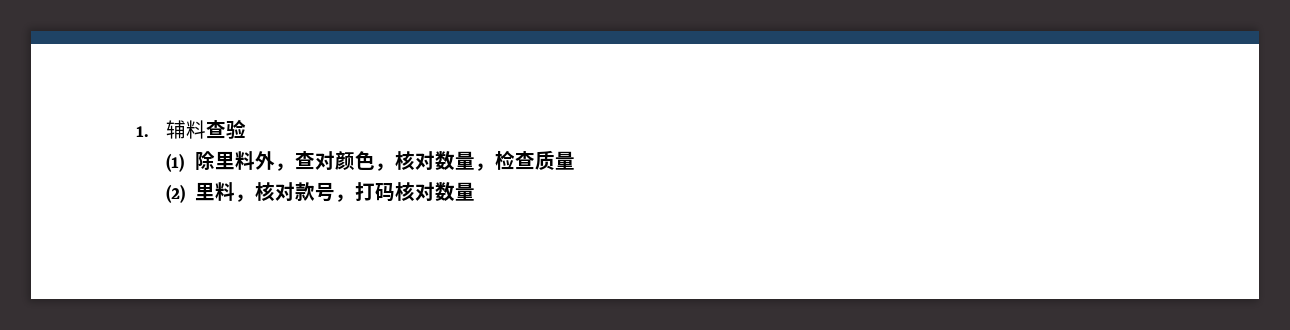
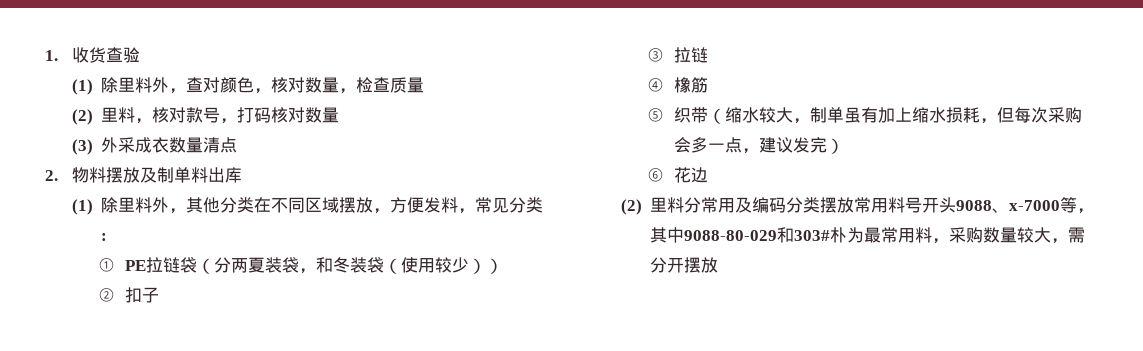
- 1.辅料查验
+ 1.收货查验
+ (3)外采成衣数量清点
+ 2.物料摆放及制单料出库
+ (1)除里料外，其他分类在不同区域摆放，方便发料，常见分类:
+ ① PE拉链袋（分两夏装袋，和冬装袋（使用较少））
+ ②扣子
+ ③拉链
+ ④橡筋
+ ⑤织带（缩水较大，制单虽有加上缩水损耗，但每次采购会多一点，建议发完）
+ ⑥花边
+ (2)里料分常用及编码分类摆放常用料号开头9088、x-7000等，其中9088-80-029和303#朴为最常用料，采购数量较大，需分开摆放

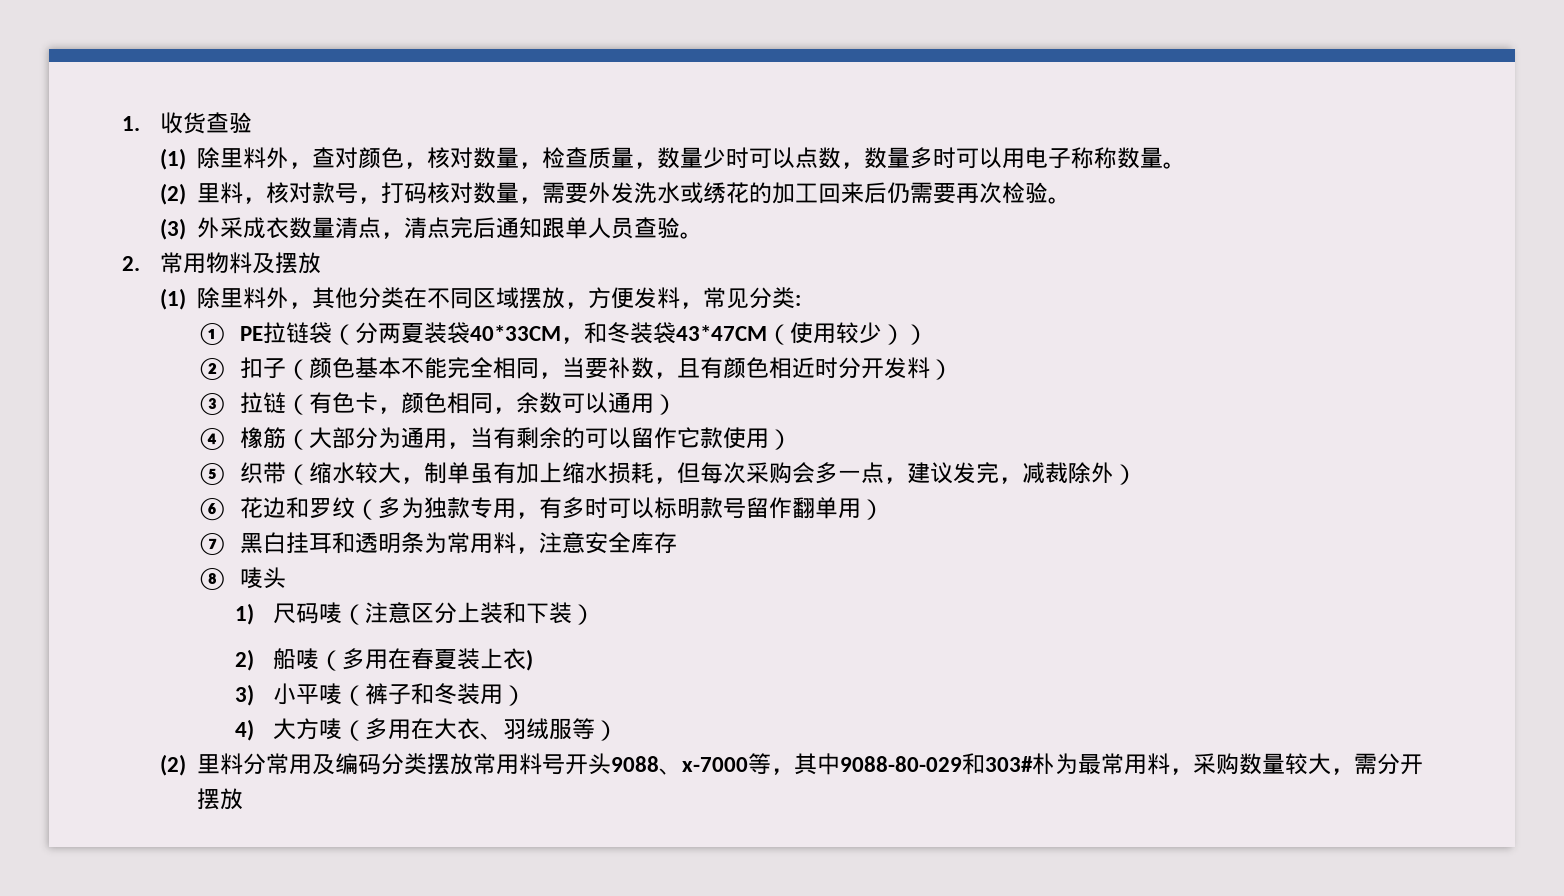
- (1)除里料外，查对颜色，核对数量，检查质量
+ (1)除里料外，查对颜色，核对数量，检查质量，数量少时可以点数，数量多时可以用电子称称数量。
- (2)里料，核对款号，打码核对数量
+ (2)里料，核对款号，打码核对数量，需要外发洗水或绣花的加工回来后仍需要再次检验。
- (3)外采成衣数量清点
+ (3)外采成衣数量清点，清点完后通知跟单人员查验。
- 2.物料摆放及制单料出库
+ 2.常用物料及摆放
- ① PE拉链袋（分两夏装袋，和冬装袋（使用较少））
+ ① PE拉链袋（分两夏装袋40*33CM，和冬装袋43*47CM（使用较少））
- ②扣子
- ③拉链
- ④橡筋
+ ②扣子（颜色基本不能完全相同，当要补数，且有颜色相近时分开发料）
+ ③拉链（有色卡，颜色相同，余数可以通用）
+ ④橡筋（大部分为通用，当有剩余的可以留作它款使用）
- ⑤织带（缩水较大，制单虽有加上缩水损耗，但每次采购会多一点，建议发完）
+ ⑤织带（缩水较大，制单虽有加上缩水损耗，但每次采购会多一点，建议发完，减裁除外）
- ⑥花边
+ ⑥花边和罗纹（多为独款专用，有多时可以标明款号留作翻单用）
+ ⑦黑白挂耳和透明条为常用料，注意安全库存
+ ⑧唛头
+ 1)尺码唛（注意区分上装和下装）
+ 2)船唛（多用在春夏装上衣)
+ 3)小平唛（裤子和冬装用）
+ 4)大方唛（多用在大衣、羽绒服等）

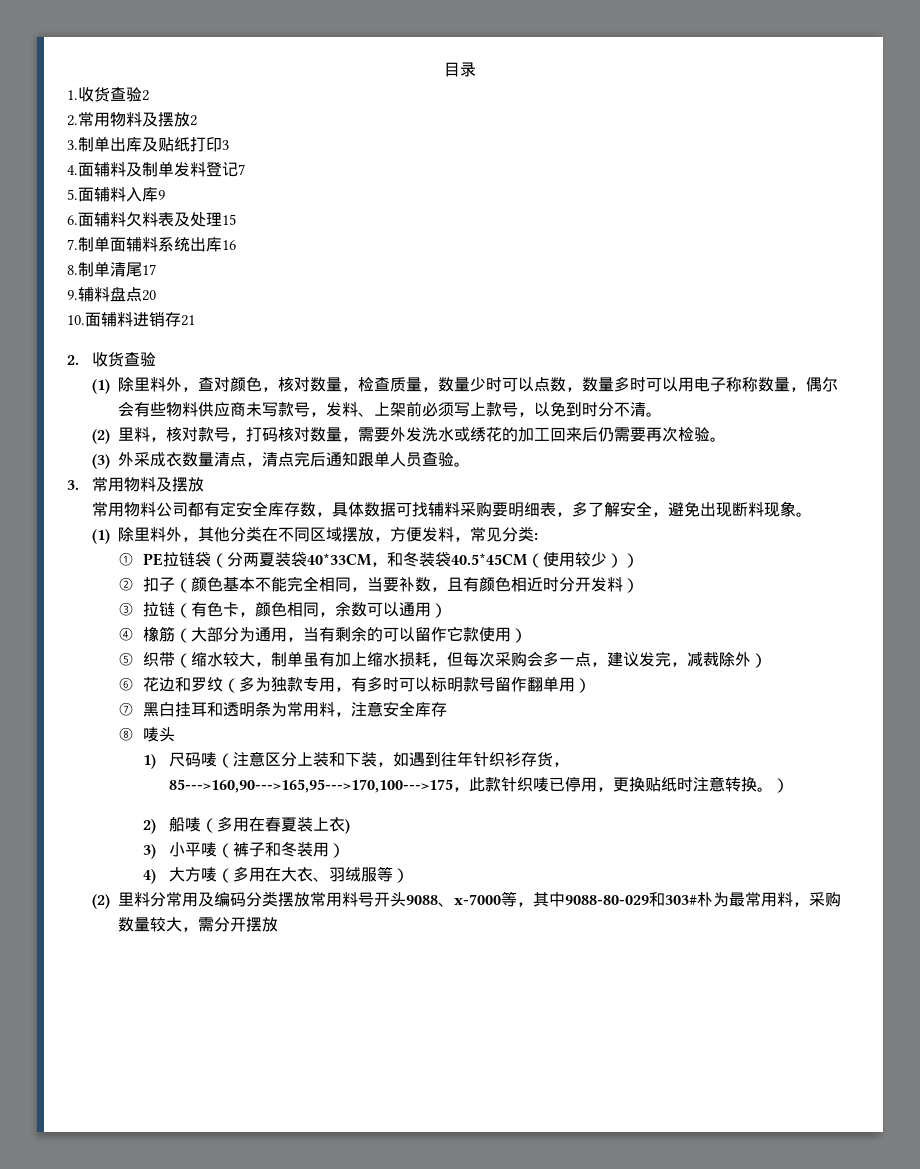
- 1.收货查验
+ 目录
+ 1.收货查验2
+ 2.常用物料及摆放2
+ 3.制单出库及贴纸打印3
+ 4.面辅料及制单发料登记7
+ 5.面辅料入库9
+ 6.面辅料欠料表及处理15
+ 7.制单面辅料系统出库16
+ 8.制单清尾17
+ 9.辅料盘点20
+ 10.面辅料进销存21
+ 2.收货查验
- (1)除里料外，查对颜色，核对数量，检查质量，数量少时可以点数，数量多时可以用电子称称数量。
+ (1)除里料外，查对颜色，核对数量，检查质量，数量少时可以点数，数量多时可以用电子称称数量，偶尔会有些物料供应商未写款号，发料、上架前必须写上款号，以免到时分不清。
- 2.常用物料及摆放
+ 3.常用物料及摆放
+ 常用物料公司都有定安全库存数，具体数据可找辅料采购要明细表，多了解安全，避免出现断料现象。
- ① PE拉链袋（分两夏装袋40*33CM，和冬装袋43*47CM（使用较少））
+ ① PE拉链袋（分两夏装袋40*33CM，和冬装袋40.5*45CM（使用较少））
- 1)尺码唛（注意区分上装和下装）
+ 1)尺码唛（注意区分上装和下装，如遇到往年针织衫存货，85--->160,90--->165,95--->170,100--->175，此款针织唛已停用，更换贴纸时注意转换。）

